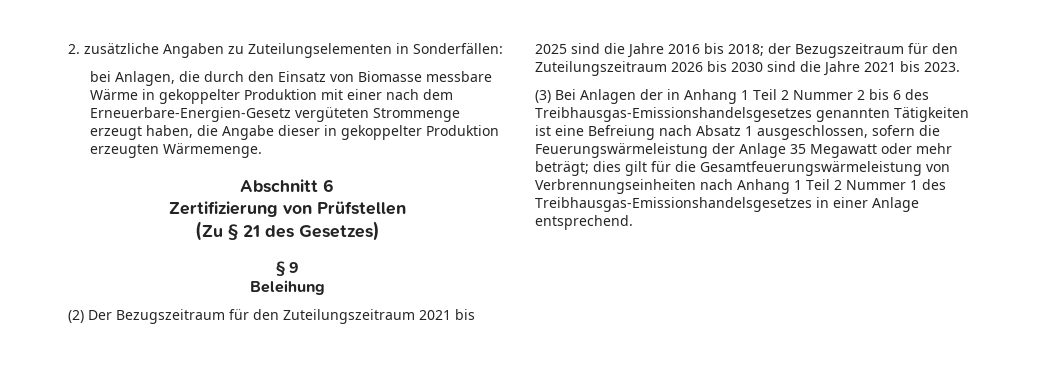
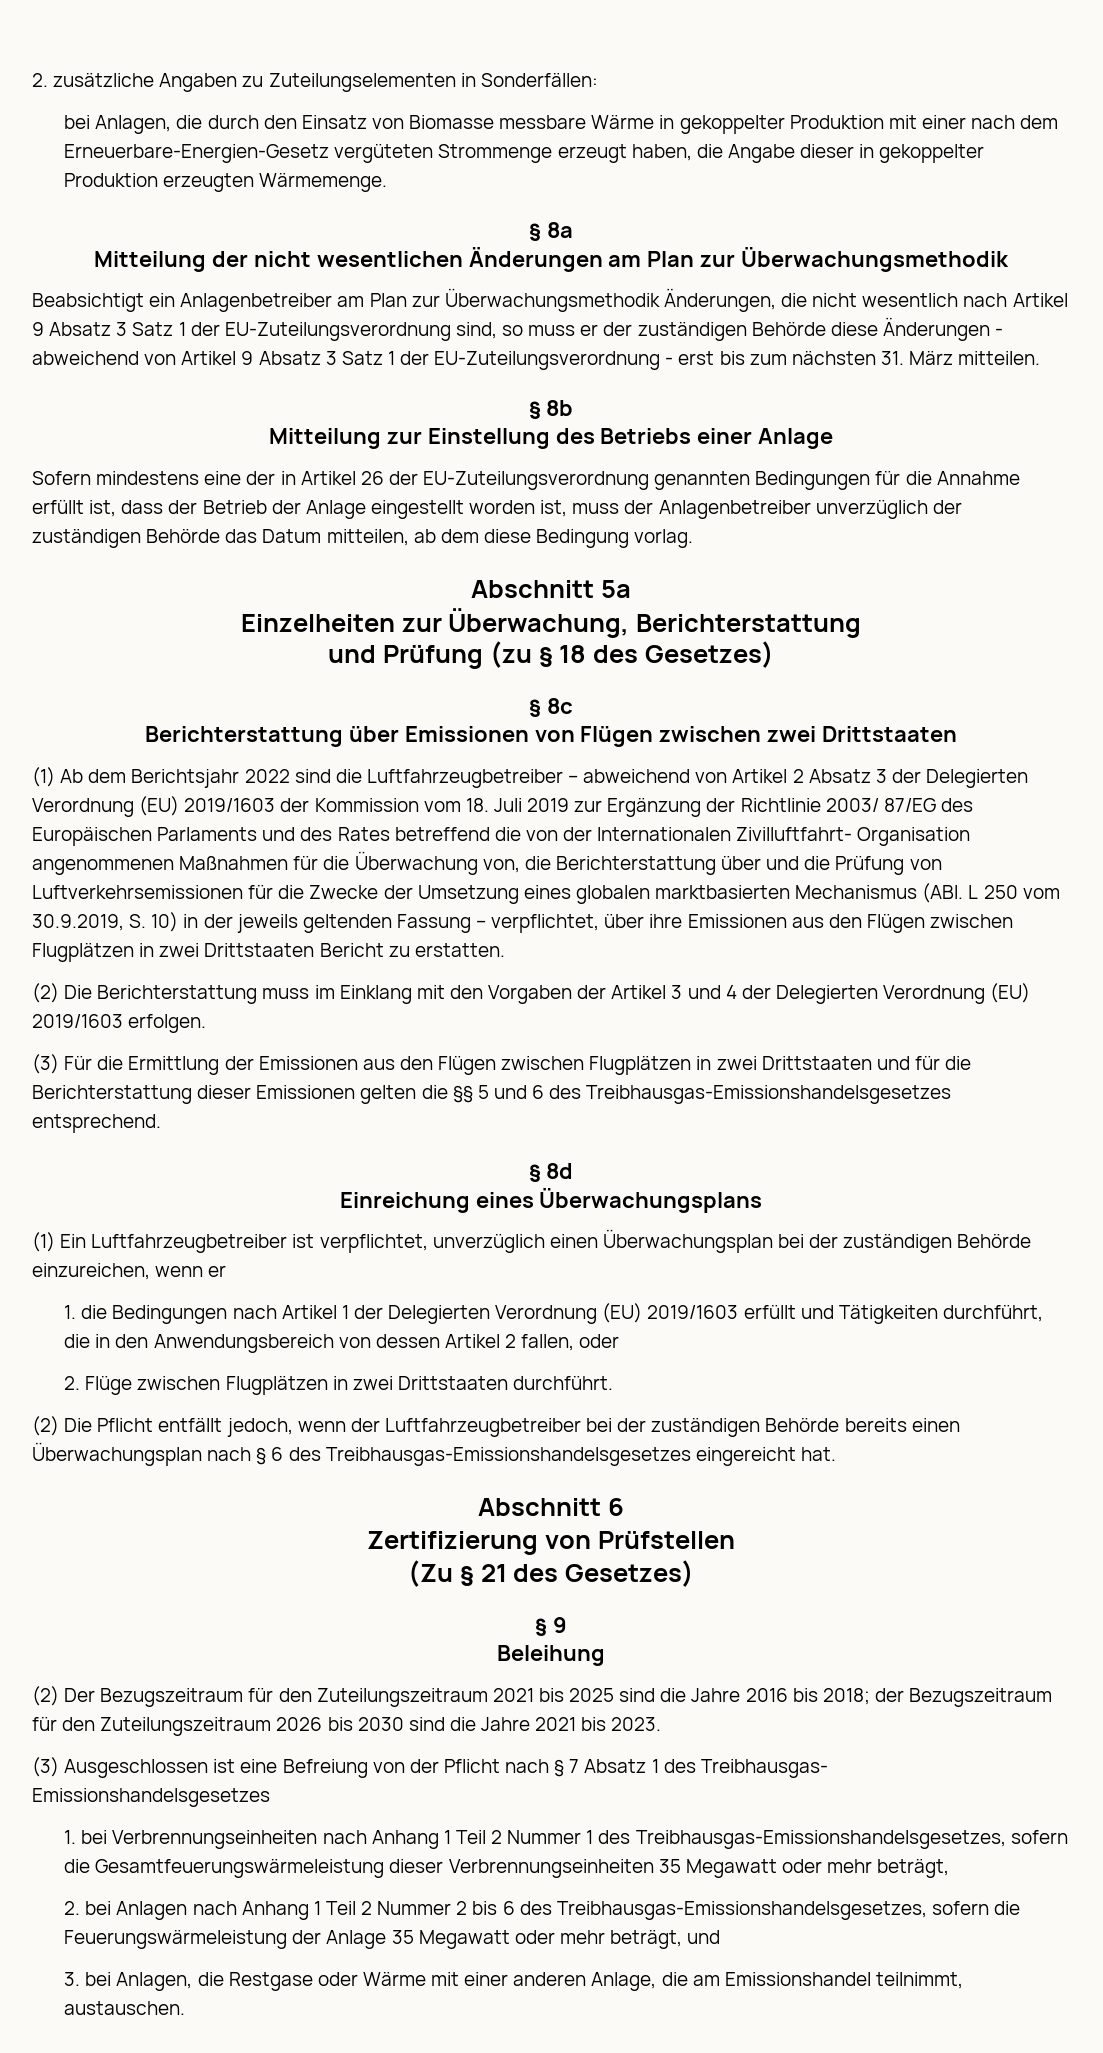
+ § 8a
+ Mitteilung der nicht wesentlichen Änderungen am Plan zur Überwachungsmethodik
+ Beabsichtigt ein Anlagenbetreiber am Plan zur Überwachungsmethodik Änderungen, die nicht wesentlich nach Artikel 9 Absatz 3 Satz 1 der EU-Zuteilungsverordnung sind, so muss er der zuständigen Behörde diese Änderungen - abweichend von Artikel 9 Absatz 3 Satz 1 der EU-Zuteilungsverordnung - erst bis zum nächsten 31. März mitteilen.
+ § 8b
+ Mitteilung zur Einstellung des Betriebs einer Anlage
+ Sofern mindestens eine der in Artikel 26 der EU-Zuteilungsverordnung genannten Bedingungen für die Annahme erfüllt ist, dass der Betrieb der Anlage eingestellt worden ist, muss der Anlagenbetreiber unverzüglich der zuständigen Behörde das Datum mitteilen, ab dem diese Bedingung vorlag.
+ Abschnitt 5a
+ Einzelheiten zur Überwachung, Berichterstattung
+ und Prüfung (zu § 18 des Gesetzes)
+ § 8c
+ Berichterstattung über Emissionen von Flügen zwischen zwei Drittstaaten
+ (1) Ab dem Berichtsjahr 2022 sind die Luftfahrzeugbetreiber – abweichend von Artikel 2 Absatz 3 der Delegierten Verordnung (EU) 2019/1603 der Kommission vom 18. Juli 2019 zur Ergänzung der Richtlinie 2003/ 87/EG des Europäischen Parlaments und des Rates betreffend die von der Internationalen Zivilluftfahrt- Organisation angenommenen Maßnahmen für die Überwachung von, die Berichterstattung über und die Prüfung von Luftverkehrsemissionen für die Zwecke der Umsetzung eines globalen marktbasierten Mechanismus (ABl. L 250 vom 30.9.2019, S. 10) in der jeweils geltenden Fassung – verpflichtet, über ihre Emissionen aus den Flügen zwischen Flugplätzen in zwei Drittstaaten Bericht zu erstatten.
+ (2) Die Berichterstattung muss im Einklang mit den Vorgaben der Artikel 3 und 4 der Delegierten Verordnung (EU) 2019/1603 erfolgen.
+ (3) Für die Ermittlung der Emissionen aus den Flügen zwischen Flugplätzen in zwei Drittstaaten und für die Berichterstattung dieser Emissionen gelten die §§ 5 und 6 des Treibhausgas-Emissionshandelsgesetzes entsprechend.
+ § 8d
+ Einreichung eines Überwachungsplans
+ (1) Ein Luftfahrzeugbetreiber ist verpflichtet, unverzüglich einen Überwachungsplan bei der zuständigen Behörde einzureichen, wenn er
+ 1. die Bedingungen nach Artikel 1 der Delegierten Verordnung (EU) 2019/1603 erfüllt und Tätigkeiten durchführt, die in den Anwendungsbereich von dessen Artikel 2 fallen, oder
+ 2. Flüge zwischen Flugplätzen in zwei Drittstaaten durchführt.
+ (2) Die Pflicht entfällt jedoch, wenn der Luftfahrzeugbetreiber bei der zuständigen Behörde bereits einen Überwachungsplan nach § 6 des Treibhausgas-Emissionshandelsgesetzes eingereicht hat.
- (3) Bei Anlagen der in Anhang 1 Teil 2 Nummer 2 bis 6 des Treibhausgas-Emissionshandelsgesetzes genannten Tätigkeiten ist eine Befreiung nach Absatz 1 ausgeschlossen, sofern die Feuerungswärmeleistung der Anlage 35 Megawatt oder mehr beträgt; dies gilt für die Gesamtfeuerungswärmeleistung von Verbrennungseinheiten nach Anhang 1 Teil 2 Nummer 1 des Treibhausgas-Emissionshandelsgesetzes in einer Anlage entsprechend.
+ (3) Ausgeschlossen ist eine Befreiung von der Pflicht nach § 7 Absatz 1 des Treibhausgas- Emissionshandelsgesetzes
+ 1. bei Verbrennungseinheiten nach Anhang 1 Teil 2 Nummer 1 des Treibhausgas-Emissionshandelsgesetzes, sofern die Gesamtfeuerungswärmeleistung dieser Verbrennungseinheiten 35 Megawatt oder mehr beträgt,
+ 2. bei Anlagen nach Anhang 1 Teil 2 Nummer 2 bis 6 des Treibhausgas-Emissionshandelsgesetzes, sofern die Feuerungswärmeleistung der Anlage 35 Megawatt oder mehr beträgt, und
+ 3. bei Anlagen, die Restgase oder Wärme mit einer anderen Anlage, die am Emissionshandel teilnimmt, austauschen.

